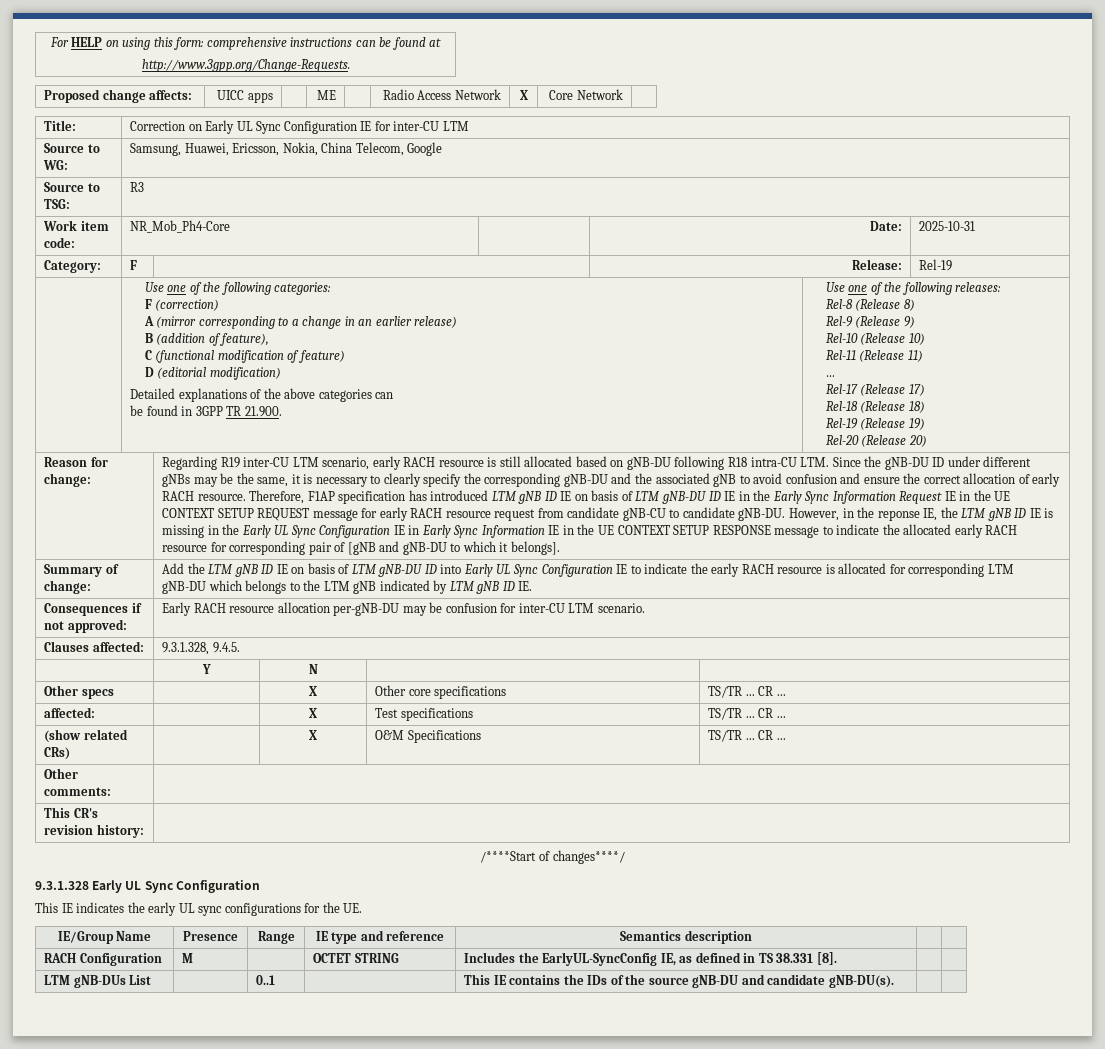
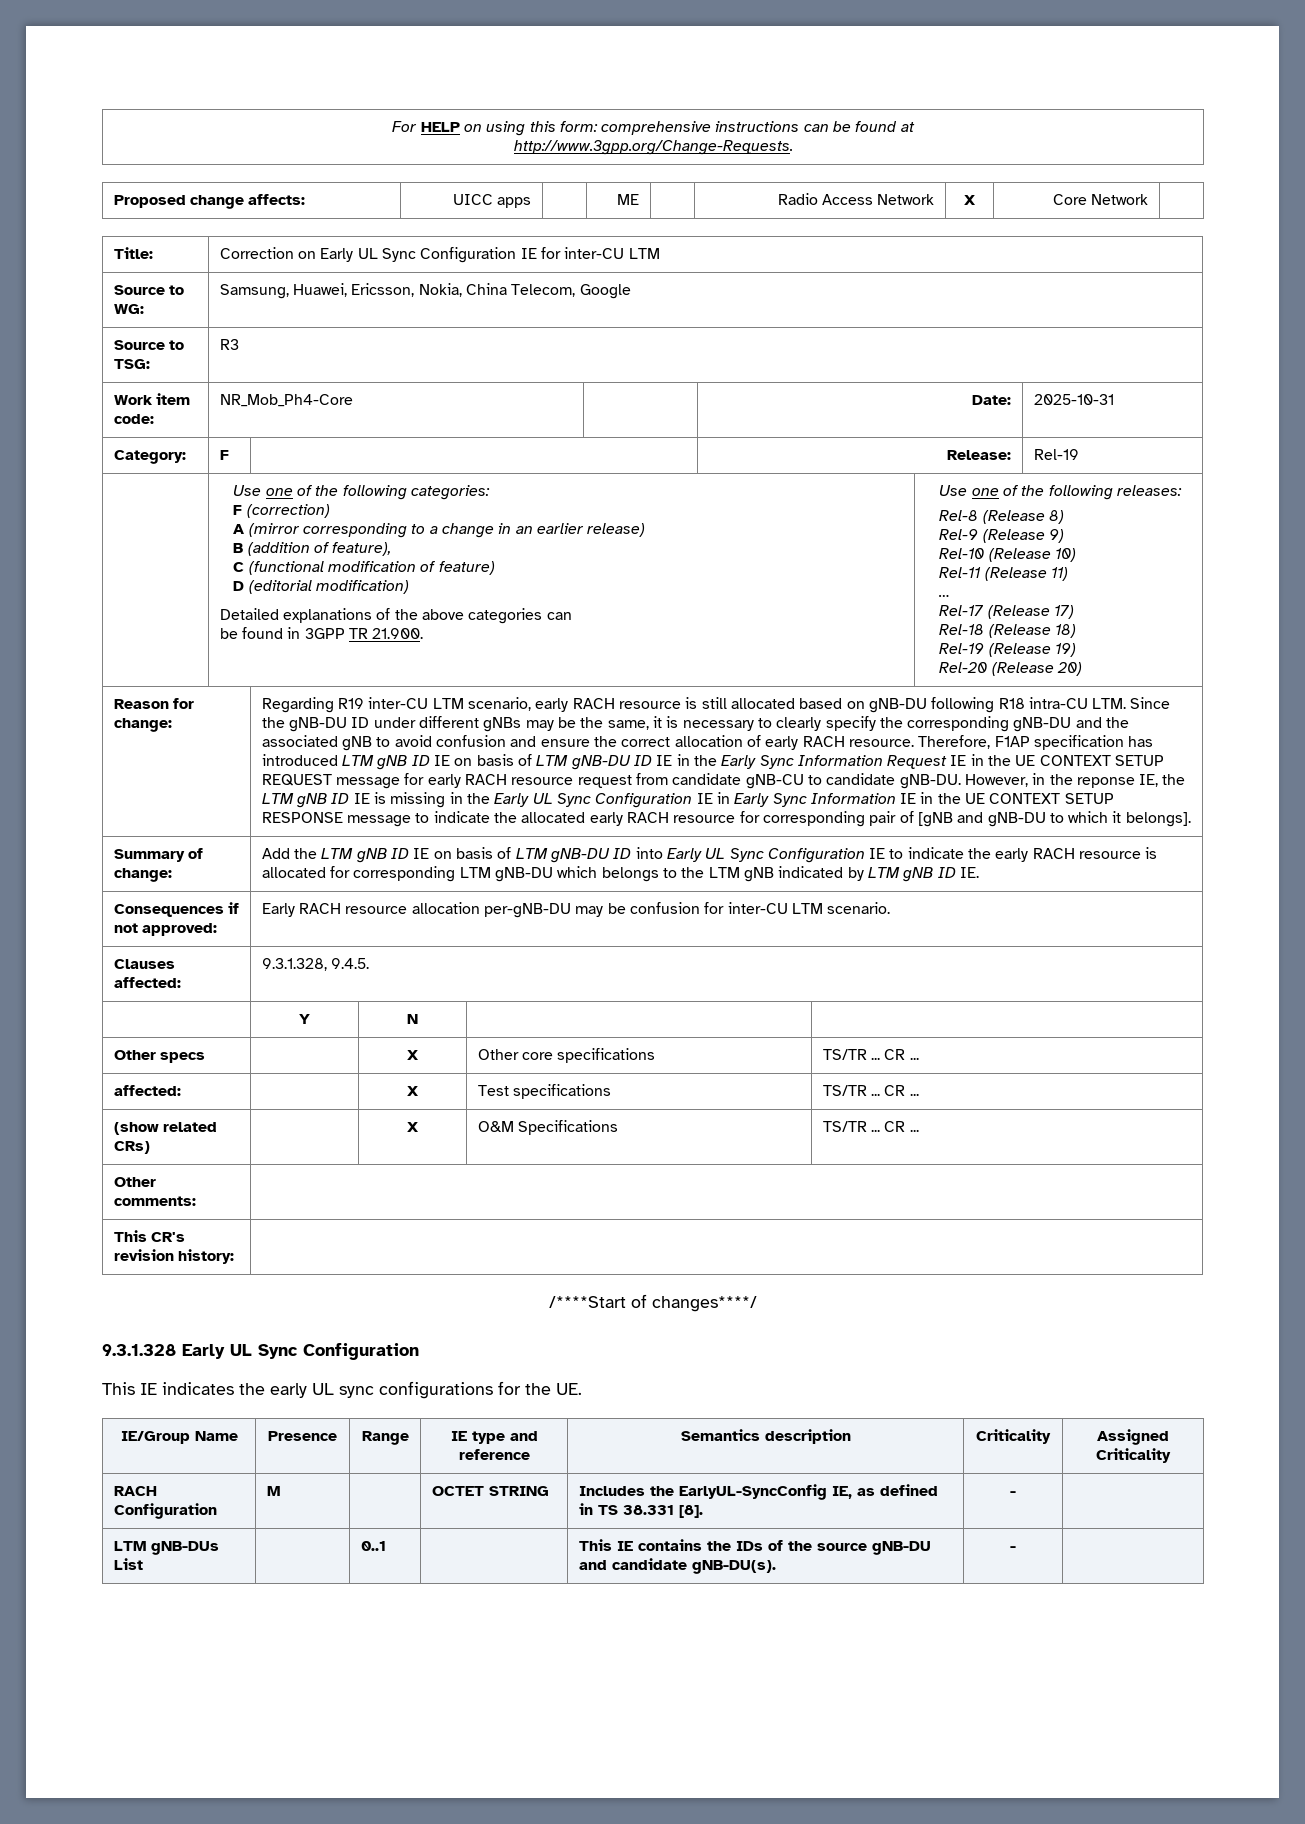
- IE/Group Name | Presence | Range | IE type and reference | Semantics description | |
+ IE/Group Name | Presence | Range | IE type and reference | Semantics description | Criticality | Assigned Criticality
- RACH Configuration | M | | OCTET STRING | Includes the EarlyUL-SyncConfig IE, as defined in TS 38.331 [8]. | |
+ RACH Configuration | M | | OCTET STRING | Includes the EarlyUL-SyncConfig IE, as defined in TS 38.331 [8]. | - |
- LTM gNB-DUs List | | 0..1 | | This IE contains the IDs of the source gNB-DU and candidate gNB-DU(s). | |
+ LTM gNB-DUs List | | 0..1 | | This IE contains the IDs of the source gNB-DU and candidate gNB-DU(s). | - |

